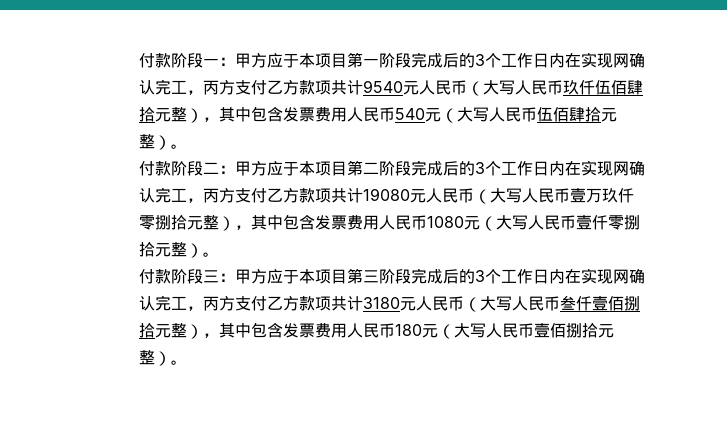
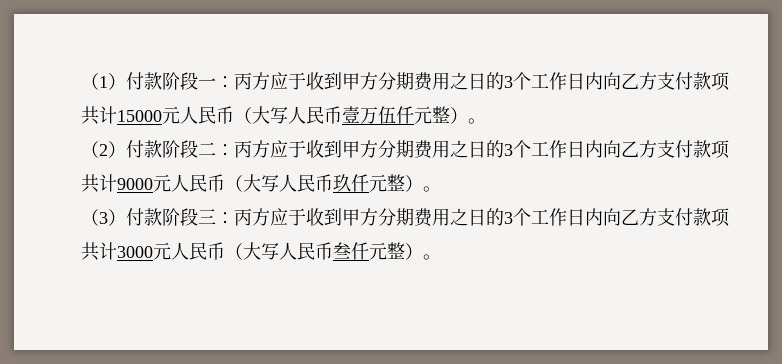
- 付款阶段一：甲方应于本项目第一阶段完成后的3个工作日内在实现网确认完工，丙方支付乙方款项共计9540元人民币（大写人民币玖仟伍佰肆拾元整），其中包含发票费用人民币540元（大写人民币伍佰肆拾元整）。
- 付款阶段二：甲方应于本项目第二阶段完成后的3个工作日内在实现网确认完工，丙方支付乙方款项共计19080元人民币（大写人民币壹万玖仟零捌拾元整），其中包含发票费用人民币1080元（大写人民币壹仟零捌拾元整）。
- 付款阶段三：甲方应于本项目第三阶段完成后的3个工作日内在实现网确认完工，丙方支付乙方款项共计3180元人民币（大写人民币叁仟壹佰捌拾元整），其中包含发票费用人民币180元（大写人民币壹佰捌拾元整）。
+ （1）付款阶段一：丙方应于收到甲方分期费用之日的3个工作日内向乙方支付款项共计15000元人民币（大写人民币壹万伍仟元整）。
+ （2）付款阶段二：丙方应于收到甲方分期费用之日的3个工作日内向乙方支付款项共计9000元人民币（大写人民币玖仟元整）。
+ （3）付款阶段三：丙方应于收到甲方分期费用之日的3个工作日内向乙方支付款项共计3000元人民币（大写人民币叁仟元整）。

